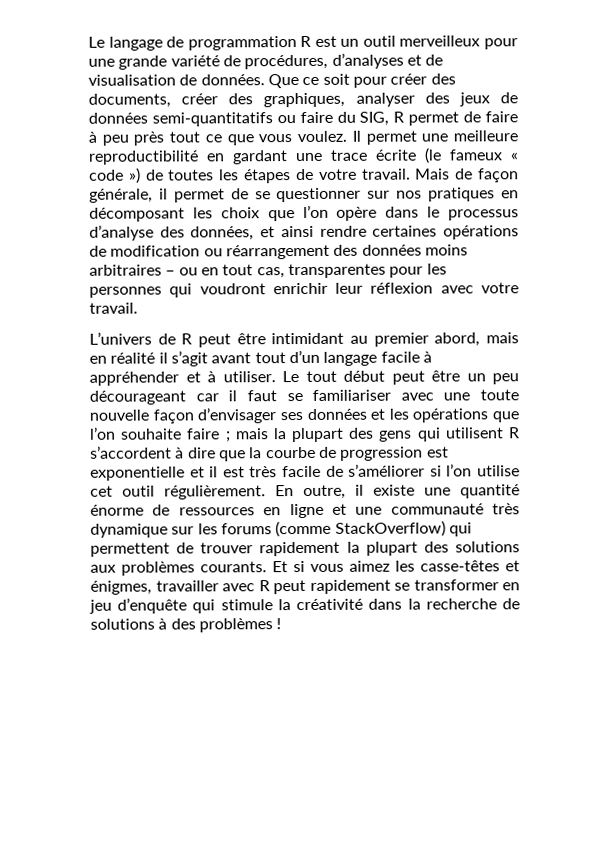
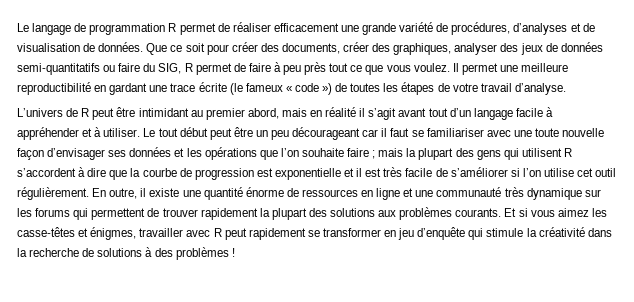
- Le langage de programmation R est un outil merveilleux pour une grande variété de procédures, d’analyses et de visualisation de données.
+ Le langage de programmation R permet de réaliser efficacement une grande variété de procédures, d’analyses et de visualisation de données.
- Il permet une meilleure reproductibilité en gardant une trace écrite (le fameux « code ») de toutes les étapes de votre travail. Mais de façon générale, il permet de se questionner sur nos pratiques en décomposant les choix que l’on opère dans le processus d’analyse des données, et ainsi rendre certaines opérations de modification ou réarrangement des données moins arbitraires – ou en tout cas, transparentes pour les personnes qui voudront enrichir leur réflexion avec votre travail.
+ Il permet une meilleure reproductibilité en gardant une trace écrite (le fameux « code ») de toutes les étapes de votre travail d’analyse.
- En outre, il existe une quantité énorme de ressources en ligne et une communauté très dynamique sur les forums (comme StackOverflow) qui permettent de trouver rapidement la plupart des solutions aux problèmes courants.
+ En outre, il existe une quantité énorme de ressources en ligne et une communauté très dynamique sur les forums qui permettent de trouver rapidement la plupart des solutions aux problèmes courants.

